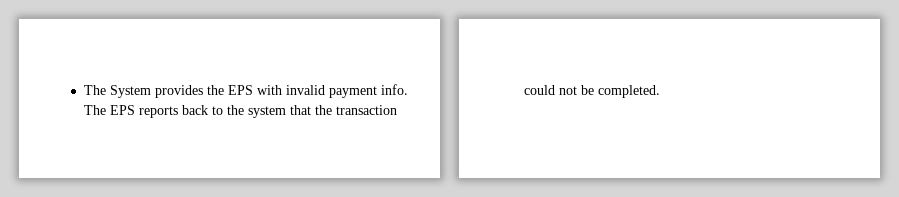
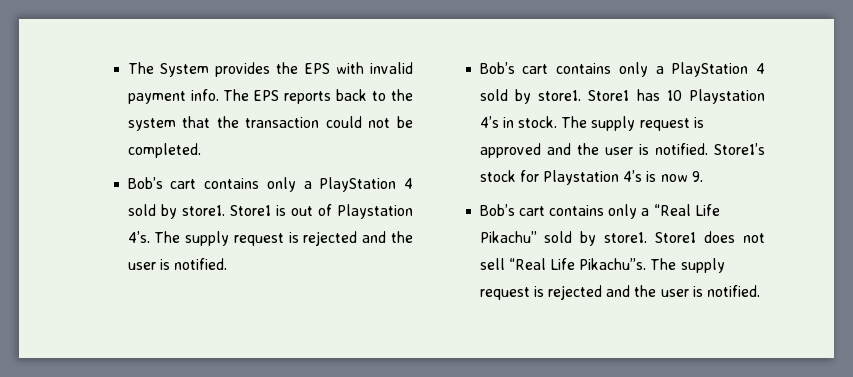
+ Bob’s cart contains only a PlayStation 4 sold by store1. Store1 is out of Playstation 4’s. The supply request is rejected and the user is notified.
+ Bob’s cart contains only a PlayStation 4 sold by store1. Store1 has 10 Playstation 4’s in stock. The supply request is approved and the user is notified. Store1’s stock for Playstation 4’s is now 9.
+ Bob’s cart contains only a “Real Life Pikachu” sold by store1. Store1 does not sell “Real Life Pikachu”s. The supply request is rejected and the user is notified.

